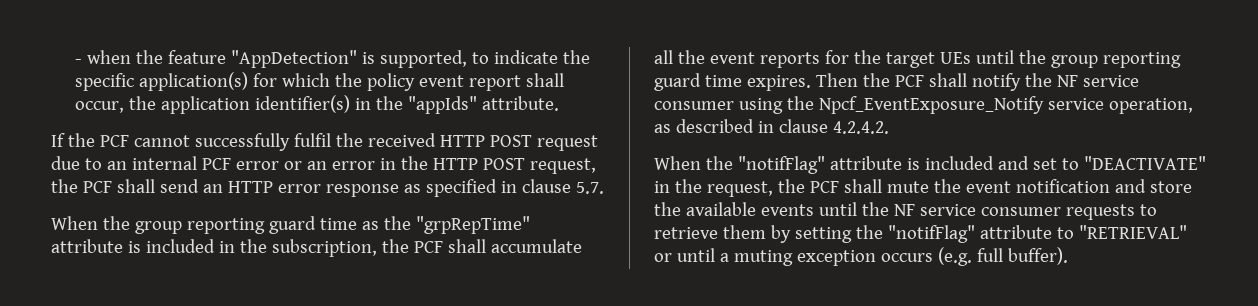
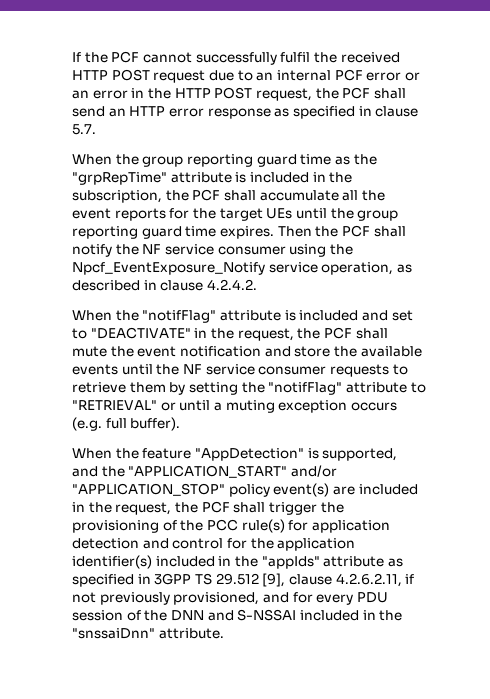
- - when the feature "AppDetection" is supported, to indicate the specific application(s) for which the policy event report shall occur, the application identifier(s) in the "appIds" attribute.
+ When the feature "AppDetection" is supported, and the "APPLICATION_START" and/or "APPLICATION_STOP" policy event(s) are included in the request, the PCF shall trigger the provisioning of the PCC rule(s) for application detection and control for the application identifier(s) included in the "appIds" attribute as specified in 3GPP TS 29.512 [9], clause 4.2.6.2.11, if not previously provisioned, and for every PDU session of the DNN and S-NSSAI included in the "snssaiDnn" attribute.

